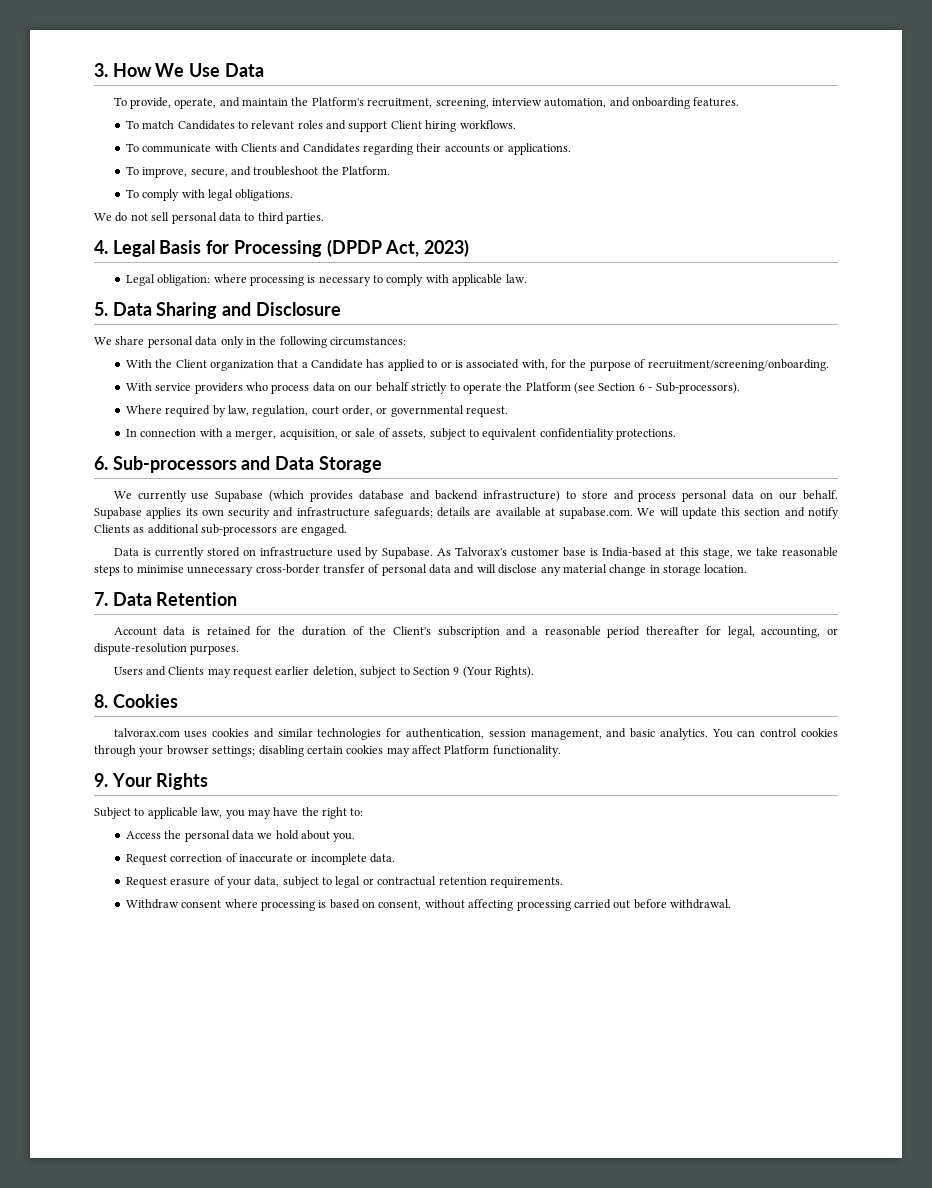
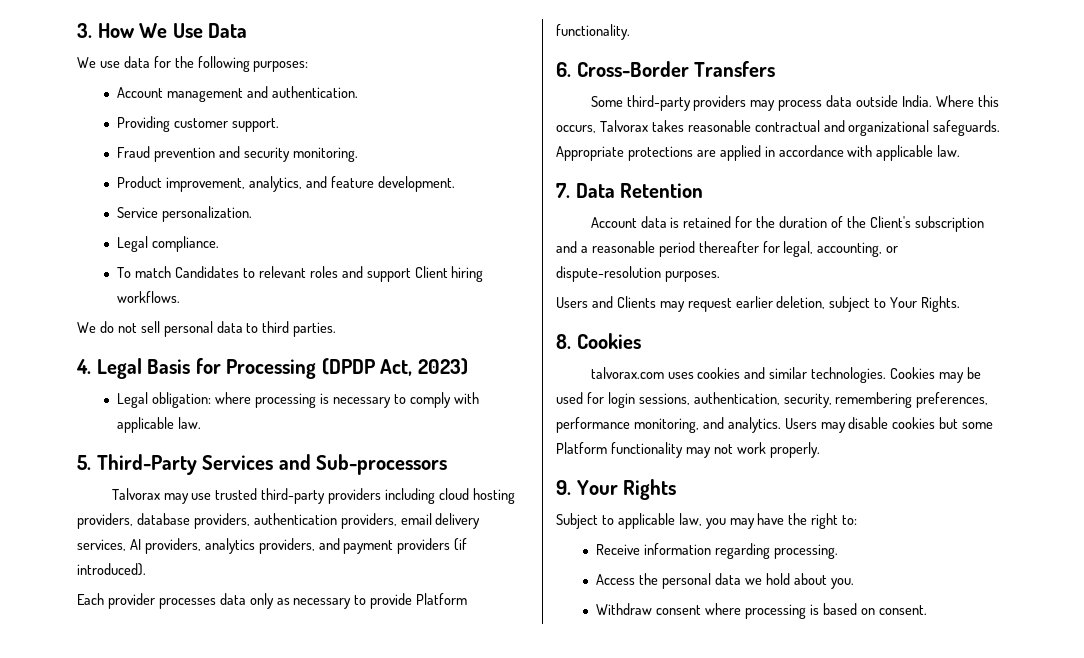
- To provide, operate, and maintain the Platform's recruitment, screening, interview automation, and onboarding features.
+ We use data for the following purposes:
+ Account management and authentication.
+ Providing customer support.
+ Fraud prevention and security monitoring.
+ Product improvement, analytics, and feature development.
+ Service personalization.
+ Legal compliance.
- To communicate with Clients and Candidates regarding their accounts or applications.
- To improve, secure, and troubleshoot the Platform.
- To comply with legal obligations.
- 5. Data Sharing and Disclosure
- We share personal data only in the following circumstances:
- With the Client organization that a Candidate has applied to or is associated with, for the purpose of recruitment/screening/onboarding.
- With service providers who process data on our behalf strictly to operate the Platform (see Section 6 - Sub-processors).
- Where required by law, regulation, court order, or governmental request.
- In connection with a merger, acquisition, or sale of assets, subject to equivalent confidentiality protections.
- 6. Sub-processors and Data Storage
- We currently use Supabase (which provides database and backend infrastructure) to store and process personal data on our behalf. Supabase applies its own security and infrastructure safeguards; details are available at supabase.com. We will update this section and notify Clients as additional sub-processors are engaged.
- Data is currently stored on infrastructure used by Supabase. As Talvorax's customer base is India-based at this stage, we take reasonable steps to minimise unnecessary cross-border transfer of personal data and will disclose any material change in storage location.
+ 5. Third-Party Services and Sub-processors
+ Talvorax may use trusted third-party providers including cloud hosting providers, database providers, authentication providers, email delivery services, AI providers, analytics providers, and payment providers (if introduced).
+ Each provider processes data only as necessary to provide Platform functionality.
+ 6. Cross-Border Transfers
+ Some third-party providers may process data outside India. Where this occurs, Talvorax takes reasonable contractual and organizational safeguards. Appropriate protections are applied in accordance with applicable law.
- Users and Clients may request earlier deletion, subject to Section 9 (Your Rights).
+ Users and Clients may request earlier deletion, subject to Your Rights.
- talvorax.com uses cookies and similar technologies for authentication, session management, and basic analytics. You can control cookies through your browser settings; disabling certain cookies may affect Platform functionality.
+ talvorax.com uses cookies and similar technologies. Cookies may be used for login sessions, authentication, security, remembering preferences, performance monitoring, and analytics. Users may disable cookies but some Platform functionality may not work properly.
+ Receive information regarding processing.
- Request correction of inaccurate or incomplete data.
- Request erasure of your data, subject to legal or contractual retention requirements.
- Withdraw consent where processing is based on consent, without affecting processing carried out before withdrawal.
+ Withdraw consent where processing is based on consent.

